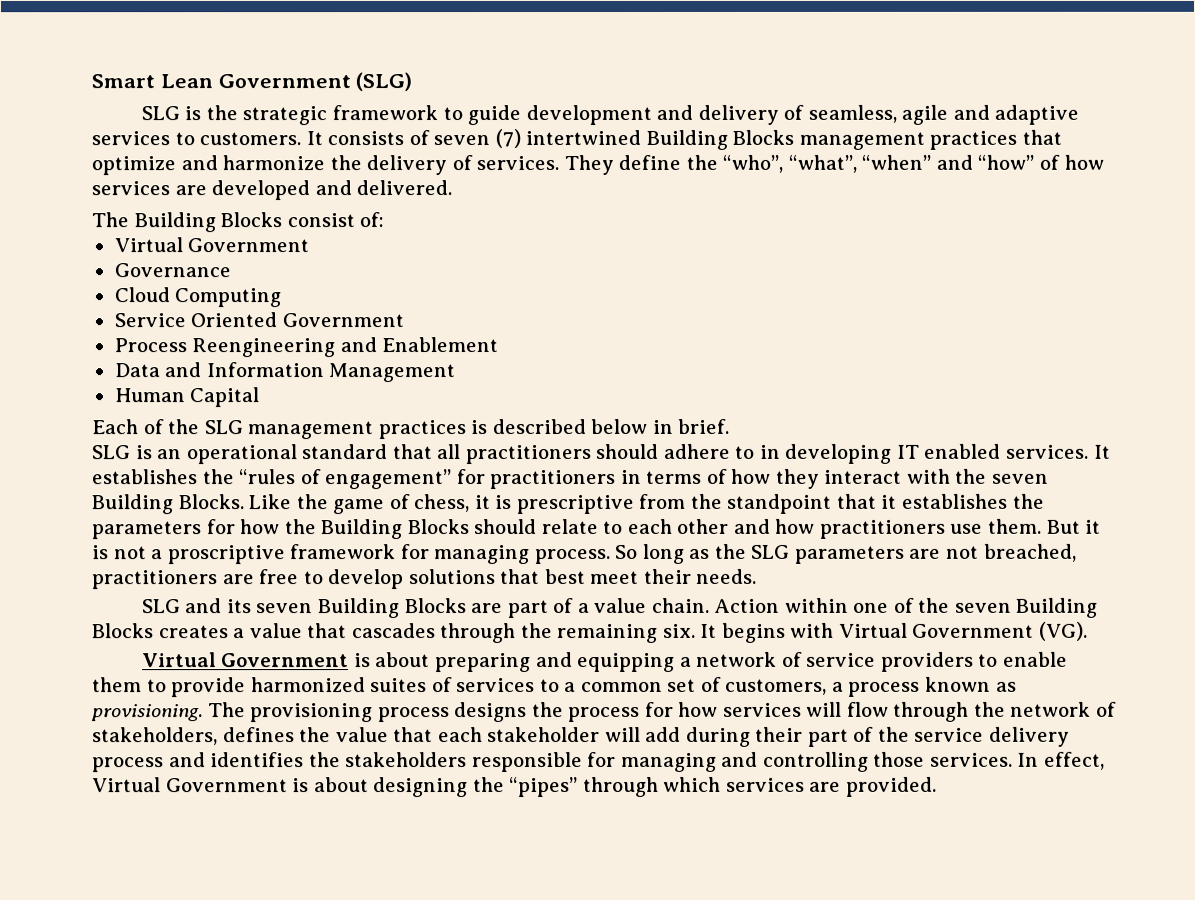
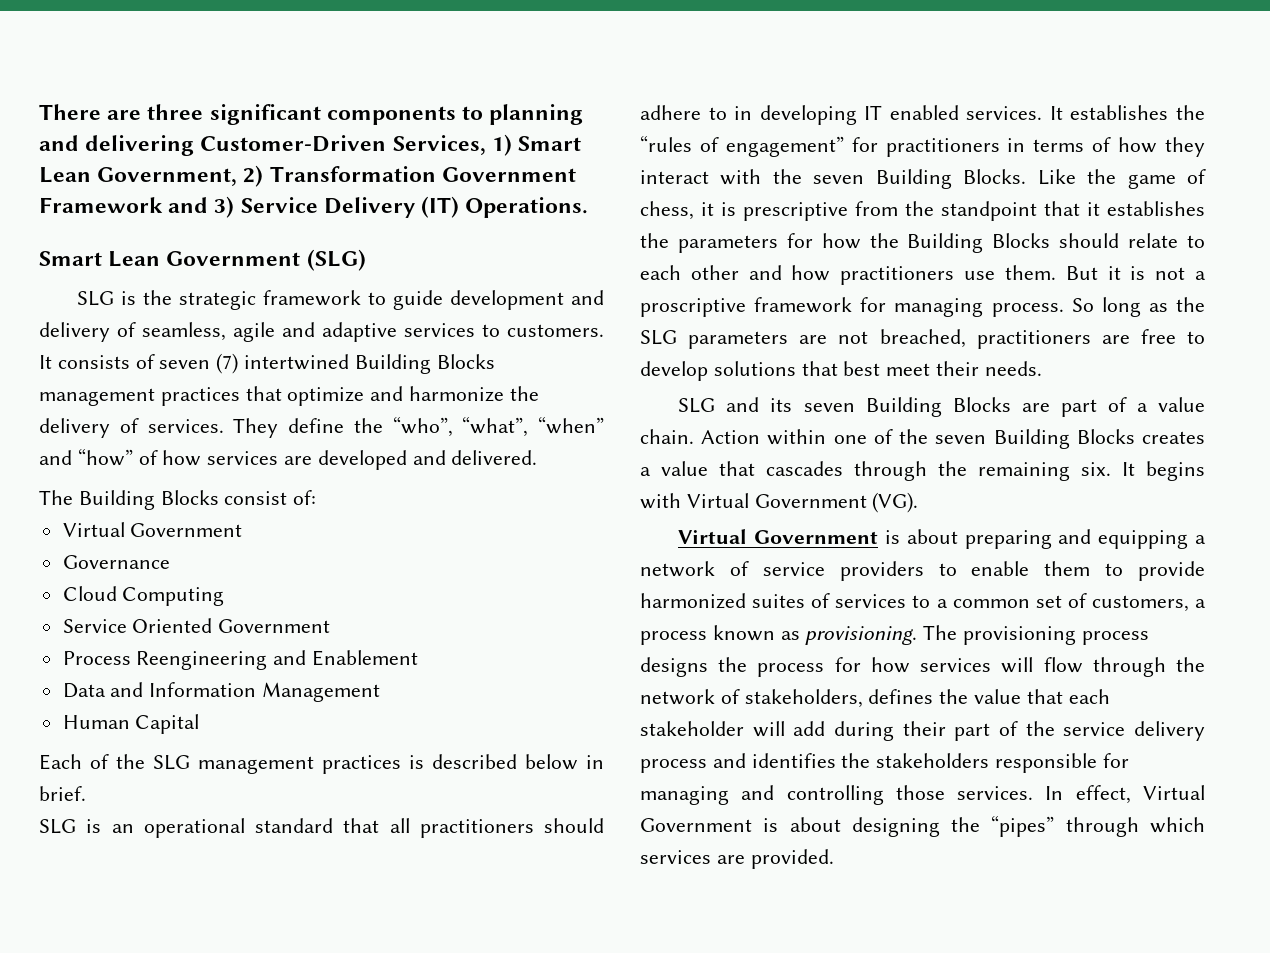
+ There are three significant components to planning and delivering Customer-Driven Services, 1) Smart Lean Government, 2) Transformation Government Framework and 3) Service Delivery (IT) Operations.

